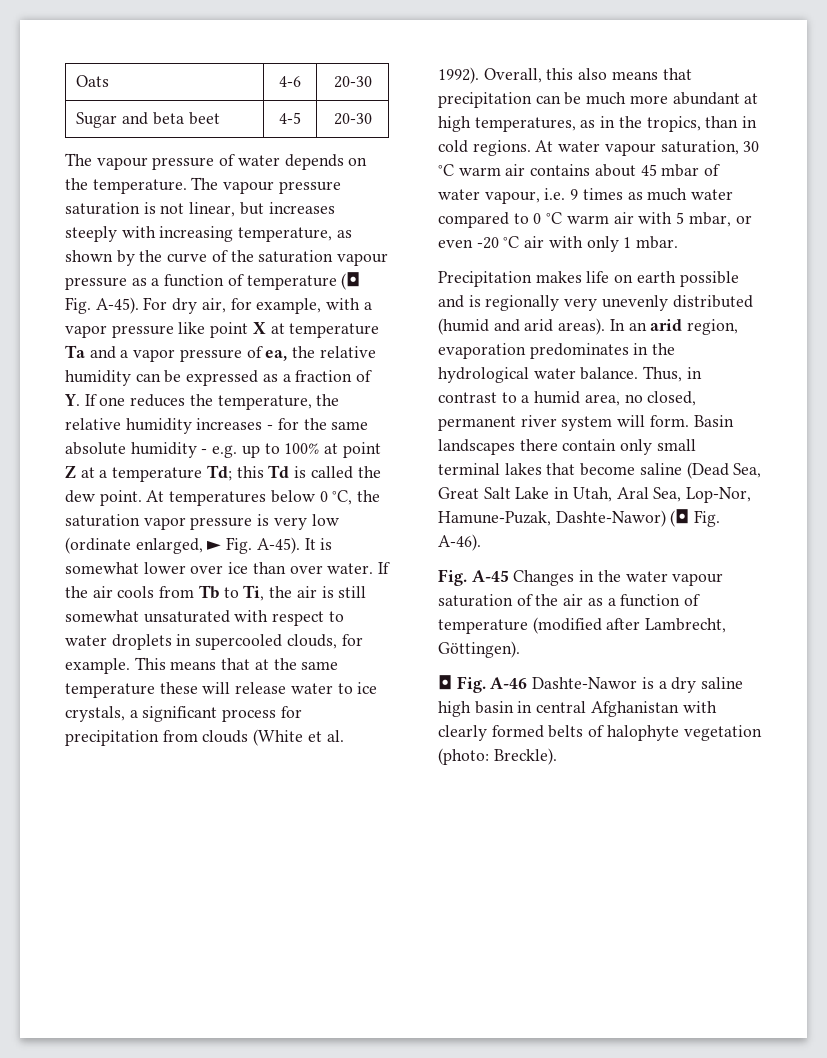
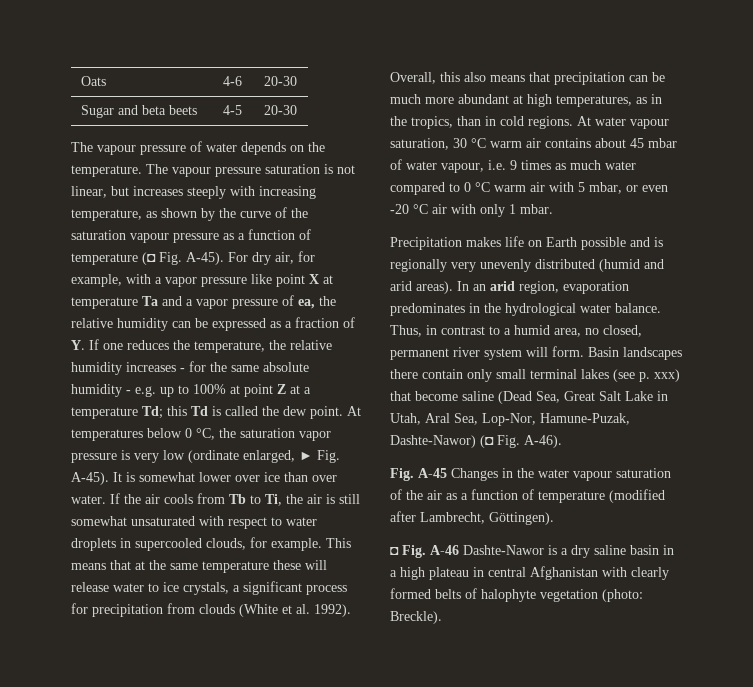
- Sugar and beta beet | 4-5 | 20-30
+ Sugar and beta beets | 4-5 | 20-30
- Precipitation makes life on earth possible and is regionally very unevenly distributed (humid and arid areas).
+ Precipitation makes life on Earth possible and is regionally very unevenly distributed (humid and arid areas).
- Basin landscapes there contain only small terminal lakes that become saline (Dead Sea, Great Salt Lake in Utah, Aral Sea, Lop-Nor, Hamune-Puzak, Dashte-Nawor) (◘ Fig. A-46).
+ Basin landscapes there contain only small terminal lakes (see p. xxx) that become saline (Dead Sea, Great Salt Lake in Utah, Aral Sea, Lop-Nor, Hamune-Puzak, Dashte-Nawor) (◘ Fig. A-46).
- ◘ Fig. A-46 Dashte-Nawor is a dry saline high basin in central Afghanistan with clearly formed belts of halophyte vegetation (photo: Breckle).
+ ◘ Fig. A-46 Dashte-Nawor is a dry saline basin in a high plateau in central Afghanistan with clearly formed belts of halophyte vegetation (photo: Breckle).

